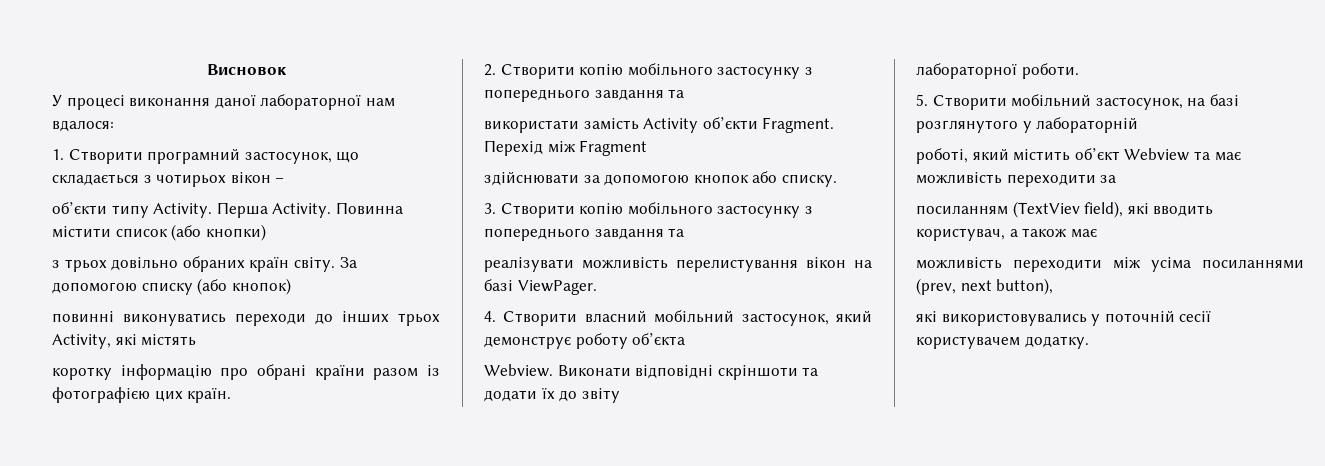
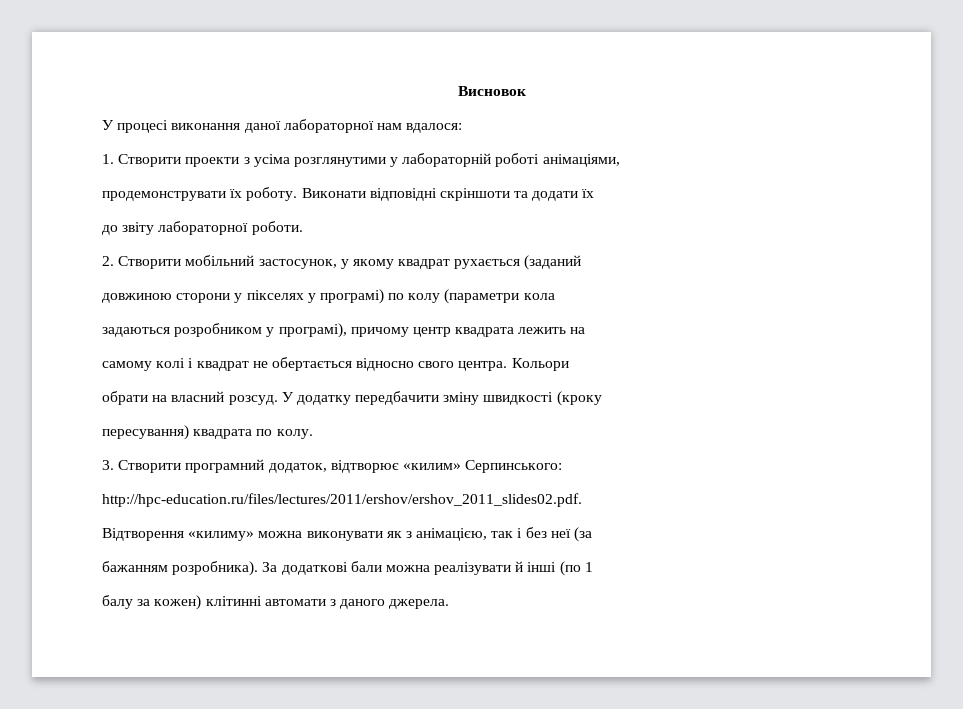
- 1. Створити програмний застосунок, що складається з чотирьох вікон –
- об’єкти типу Activity. Перша Activity. Повинна містити список (або кнопки)
- з трьох довільно обраних країн світу. За допомогою списку (або кнопок)
- повинні виконуватись переходи до інших трьох Activity, які містять
- коротку інформацію про обрані країни разом із фотографією цих країн.
- 2. Створити копію мобільного застосунку з попереднього завдання та
- використати замість Activity об’єкти Fragment. Перехід між Fragment
- здійснювати за допомогою кнопок або списку.
- 3. Створити копію мобільного застосунку з попереднього завдання та
- реалізувати можливість перелистування вікон на базі ViewPager.
- 4. Створити власний мобільний застосунок, який демонструє роботу об’єкта
- Webview.
+ 1. Створити проекти з усіма розглянутими у лабораторній роботі анімаціями,
+ продемонструвати їх роботу.
- Виконати відповідні скріншоти та додати їх до звіту
- лабораторної роботи.
+ Виконати відповідні скріншоти та додати їх
+ до звіту лабораторної роботи.
- 5. Створити мобільний застосунок, на базі розглянутого у лабораторній
- роботі, який містить об’єкт Webview та має можливість переходити за
- посиланням (TextViev field), які вводить користувач, а також має
- можливість переходити між усіма посиланнями (prev, next button),
- які використовувались у поточній сесії користувачем додатку.
+ 2. Створити мобільний застосунок, у якому квадрат рухається (заданий
+ довжиною сторони у пікселях у програмі) по колу (параметри кола
+ задаються розробником у програмі), причому центр квадрата лежить на
+ самому колі і квадрат не обертається відносно свого центра. Кольори
+ обрати на власний розсуд. У додатку передбачити зміну швидкості (кроку
+ пересування) квадрата по колу.
+ 3. Створити програмний додаток, відтворює «килим» Серпинського:
+ http://hpc-education.ru/files/lectures/2011/ershov/ershov_2011_slides02.pdf.
+ Відтворення «килиму» можна виконувати як з анімацією, так і без неї (за
+ бажанням розробника). За додаткові бали можна реалізувати й інші (по 1
+ балу за кожен) клітинні автомати з даного джерела.

